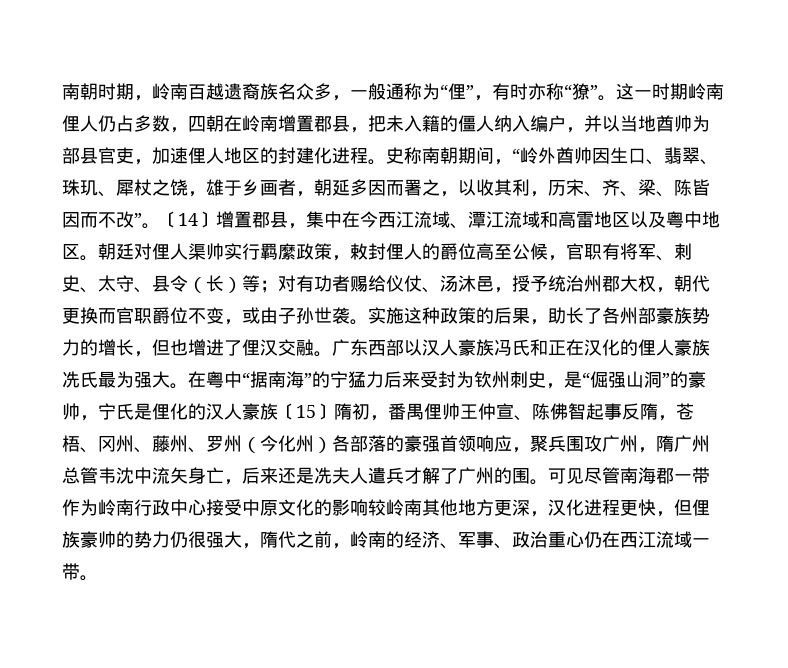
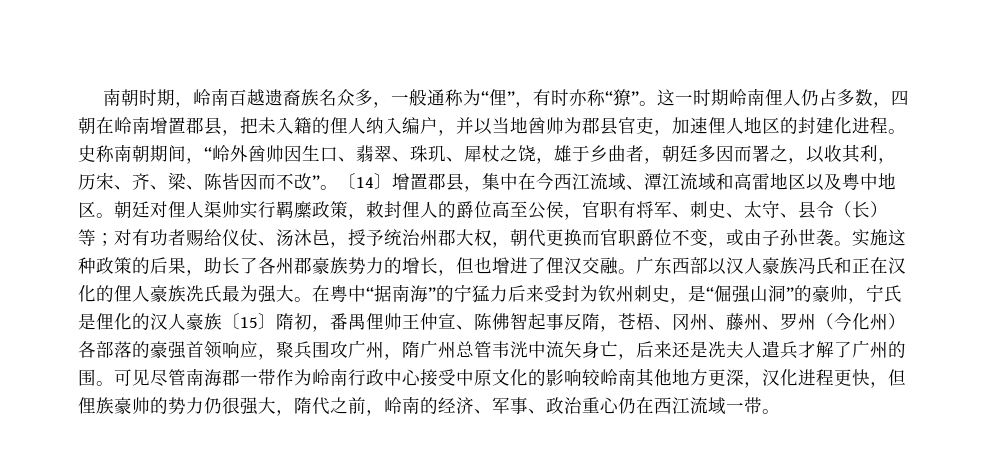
- 这一时期岭南俚人仍占多数，四朝在岭南增置郡县，把未入籍的僵人纳入编户，并以当地酋帅为部县官吏，加速俚人地区的封建化进程。
+ 这一时期岭南俚人仍占多数，四朝在岭南增置郡县，把未入籍的俚人纳入编户，并以当地酋帅为郡县官吏，加速俚人地区的封建化进程。
- 史称南朝期间，“岭外酋帅因生口、翡翠、珠玑、犀杖之饶，雄于乡画者，朝延多因而署之，以收其利，历宋、齐、梁、陈皆因而不改”。
+ 史称南朝期间，“岭外酋帅因生口、翡翠、珠玑、犀杖之饶，雄于乡曲者，朝廷多因而署之，以收其利，历宋、齐、梁、陈皆因而不改”。
- 朝廷对俚人渠帅实行羁縻政策，敕封俚人的爵位高至公候，官职有将军、剌史、太守、县令（长）等；对有功者赐给仪仗、汤沐邑，授予统治州郡大权，朝代更换而官职爵位不变，或由子孙世袭。
+ 朝廷对俚人渠帅实行羁縻政策，敕封俚人的爵位高至公侯，官职有将军、刺史、太守、县令（长）等；对有功者赐给仪仗、汤沐邑，授予统治州郡大权，朝代更换而官职爵位不变，或由子孙世袭。
- 实施这种政策的后果，助长了各州部豪族势力的增长，但也增进了俚汉交融。
+ 实施这种政策的后果，助长了各州郡豪族势力的增长，但也增进了俚汉交融。
- 在粤中“据南海”的宁猛力后来受封为钦州刺史，是“倔强山洞”的豪帅，宁氏是俚化的汉人豪族〔15〕隋初，番禺俚帅王仲宣、陈佛智起事反隋，苍梧、冈州、藤州、罗州（今化州）各部落的豪强首领响应，聚兵围攻广州，隋广州总管韦沈中流矢身亡，后来还是冼夫人遣兵才解了广州的围。
+ 在粤中“据南海”的宁猛力后来受封为钦州刺史，是“倔强山洞”的豪帅，宁氏是俚化的汉人豪族〔15〕隋初，番禺俚帅王仲宣、陈佛智起事反隋，苍梧、冈州、藤州、罗州（今化州）各部落的豪强首领响应，聚兵围攻广州，隋广州总管韦洸中流矢身亡，后来还是冼夫人遣兵才解了广州的围。

